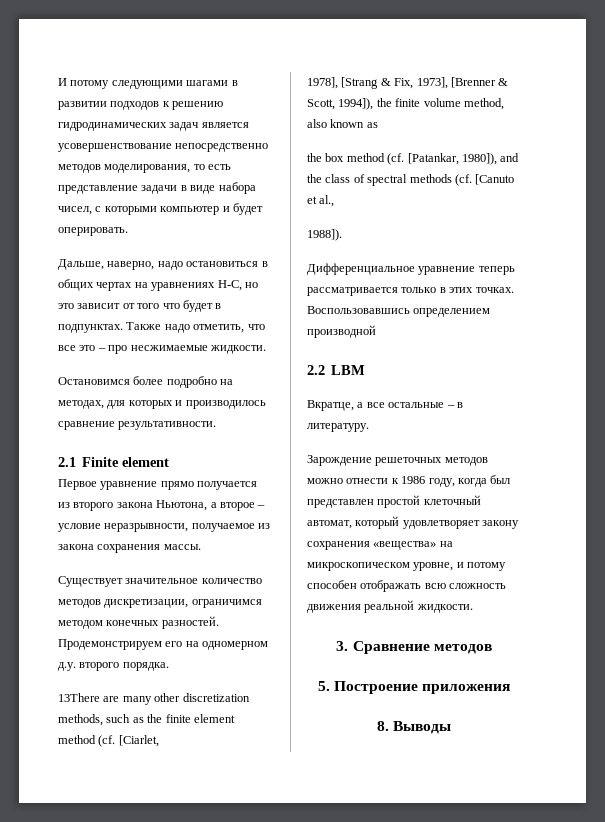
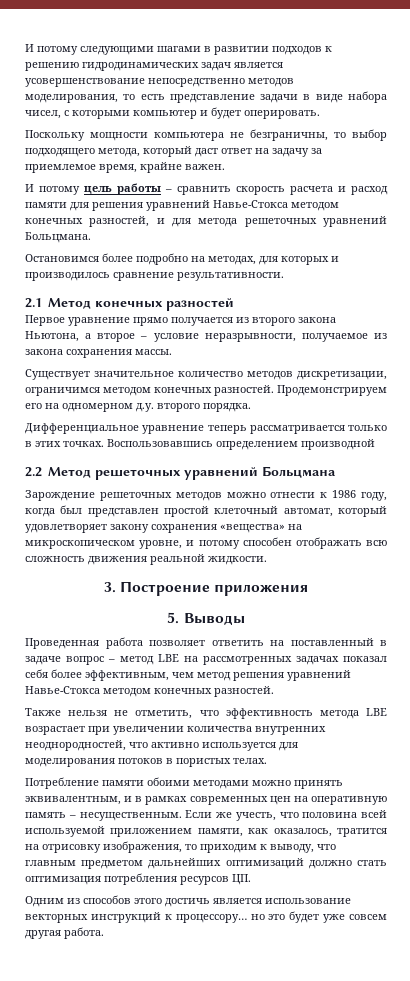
- Дальше, наверно, надо остановиться в общих чертах на уравнениях Н-С, но это зависит от того что будет в подпунктах. Также надо отметить, что все это – про несжимаемые жидкости.
+ Поскольку мощности компьютера не безграничны, то выбор подходящего метода, который даст ответ на задачу за приемлемое время, крайне важен.
+ И потому цель работы – сравнить скорость расчета и расход памяти для решения уравнений Навье-Стокса методом конечных разностей, и для метода решеточных уравнений Больцмана.
- 2.1 Finite element
+ 2.1 Метод конечных разностей
- 13There are many other discretization methods, such as the finite element method (cf. [Ciarlet,
- 1978], [Strang & Fix, 1973], [Brenner & Scott, 1994]), the finite volume method, also known as
- the box method (cf. [Patankar, 1980]), and the class of spectral methods (cf. [Canuto et al.,
- 1988]).
- 2.2 LBM
- Вкратце, а все остальные – в литературу.
+ 2.2 Метод решеточных уравнений Больцмана
- 3. Сравнение методов
- 5. Построение приложения
+ 3. Построение приложения
- 8. Выводы
+ 5. Выводы
+ Проведенная работа позволяет ответить на поставленный в задаче вопрос – метод LBE на рассмотренных задачах показал себя более эффективным, чем метод решения уравнений Навье-Стокса методом конечных разностей.
+ Также нельзя не отметить, что эффективность метода LBE возрастает при увеличении количества внутренних неоднородностей, что активно используется для моделирования потоков в пористых телах.
+ Потребление памяти обоими методами можно принять эквивалентным, и в рамках современных цен на оперативную память – несущественным. Если же учесть, что половина всей используемой приложением памяти, как оказалось, тратится на отрисовку изображения, то приходим к выводу, что главным предметом дальнейших оптимизаций должно стать оптимизация потребления ресурсов ЦП.
+ Одним из способов этого достичь является использование векторных инструкций к процессору… но это будет уже совсем другая работа.

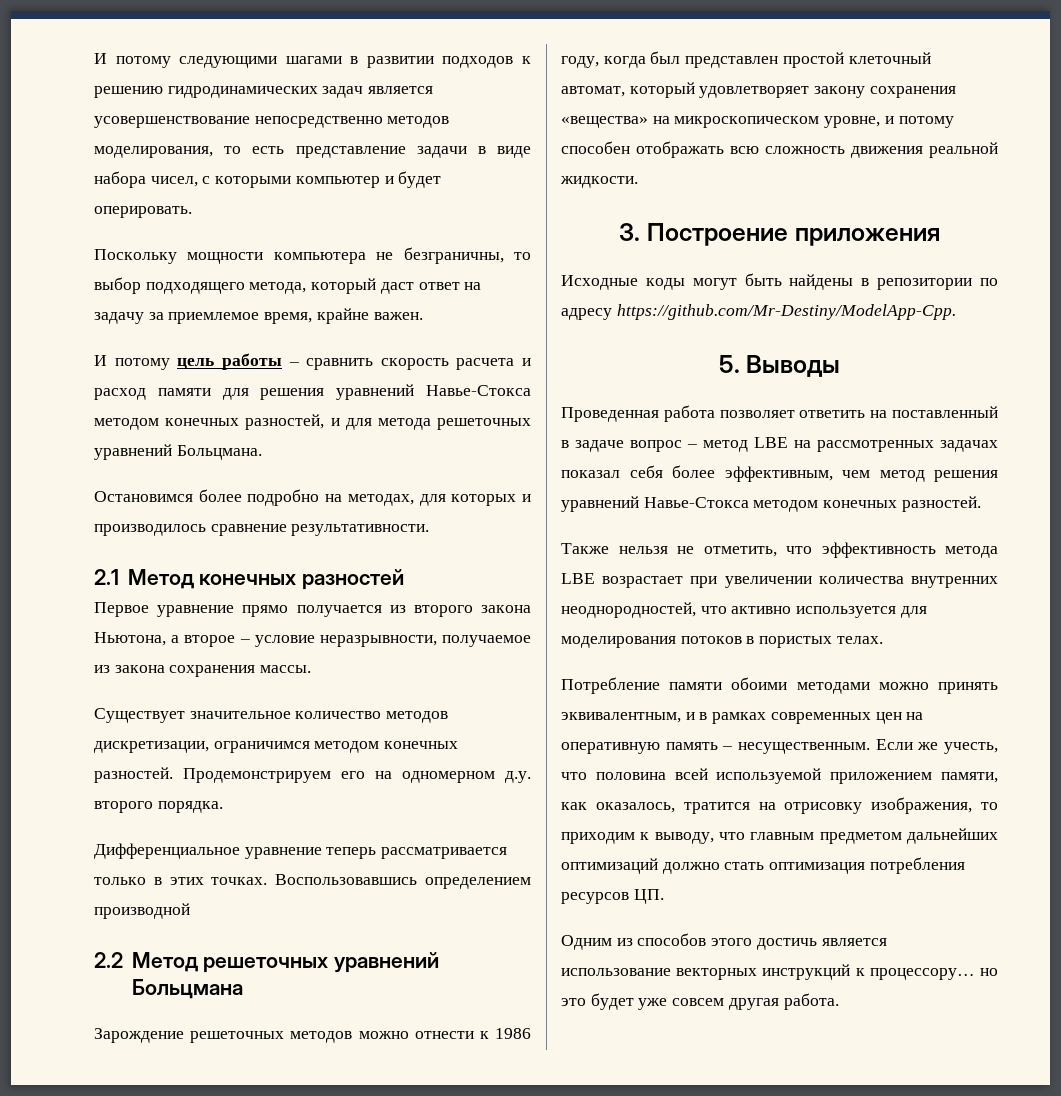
+ Исходные коды могут быть найдены в репозитории по адресу https://github.com/Mr-Destiny/ModelApp-Cpp.

